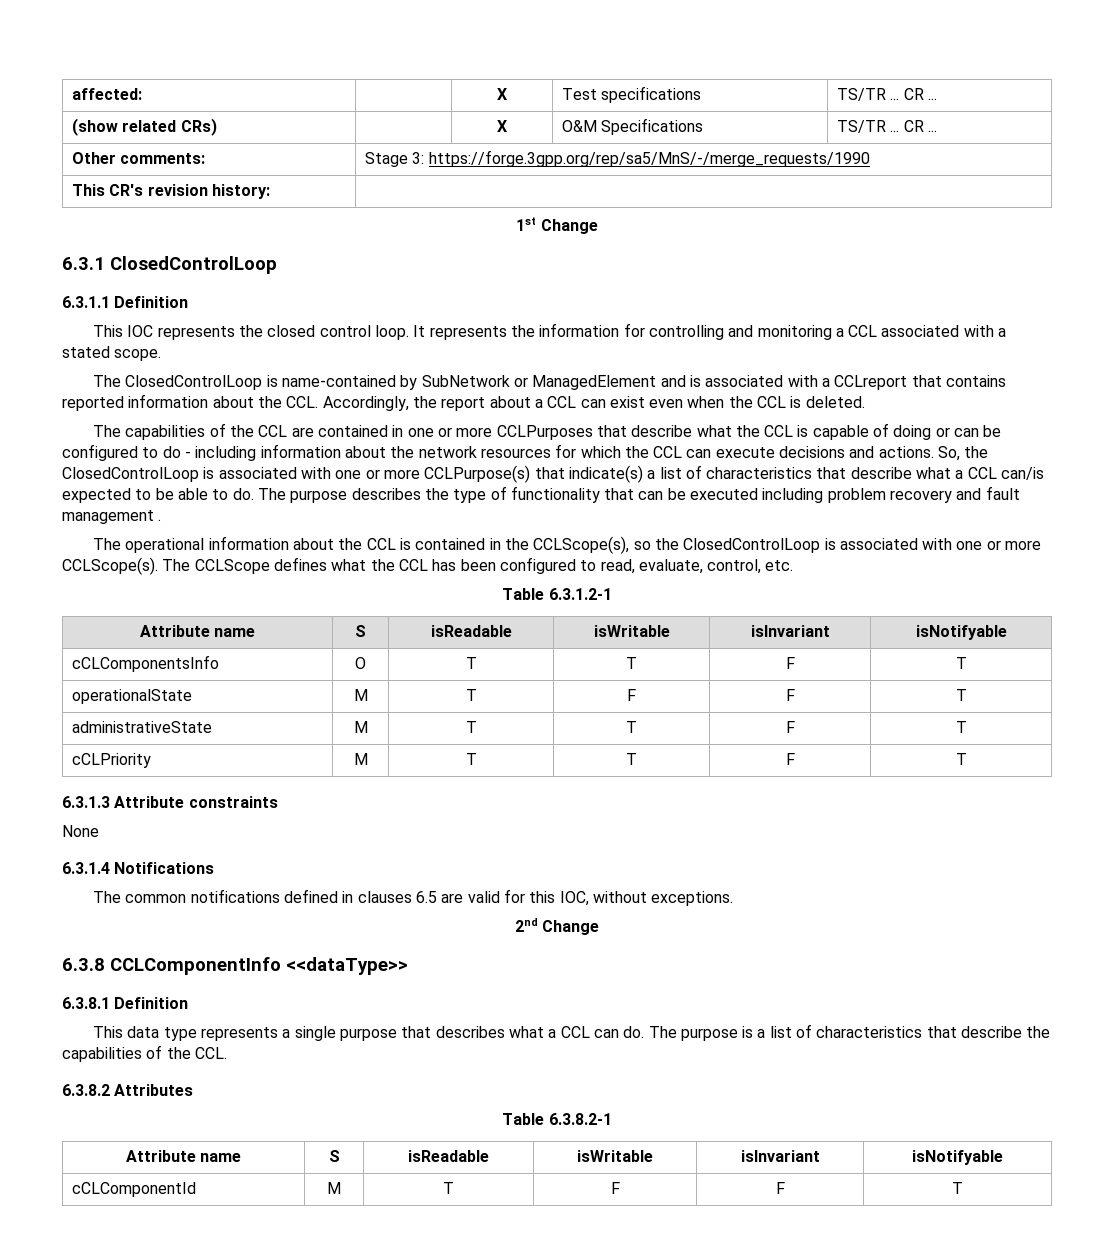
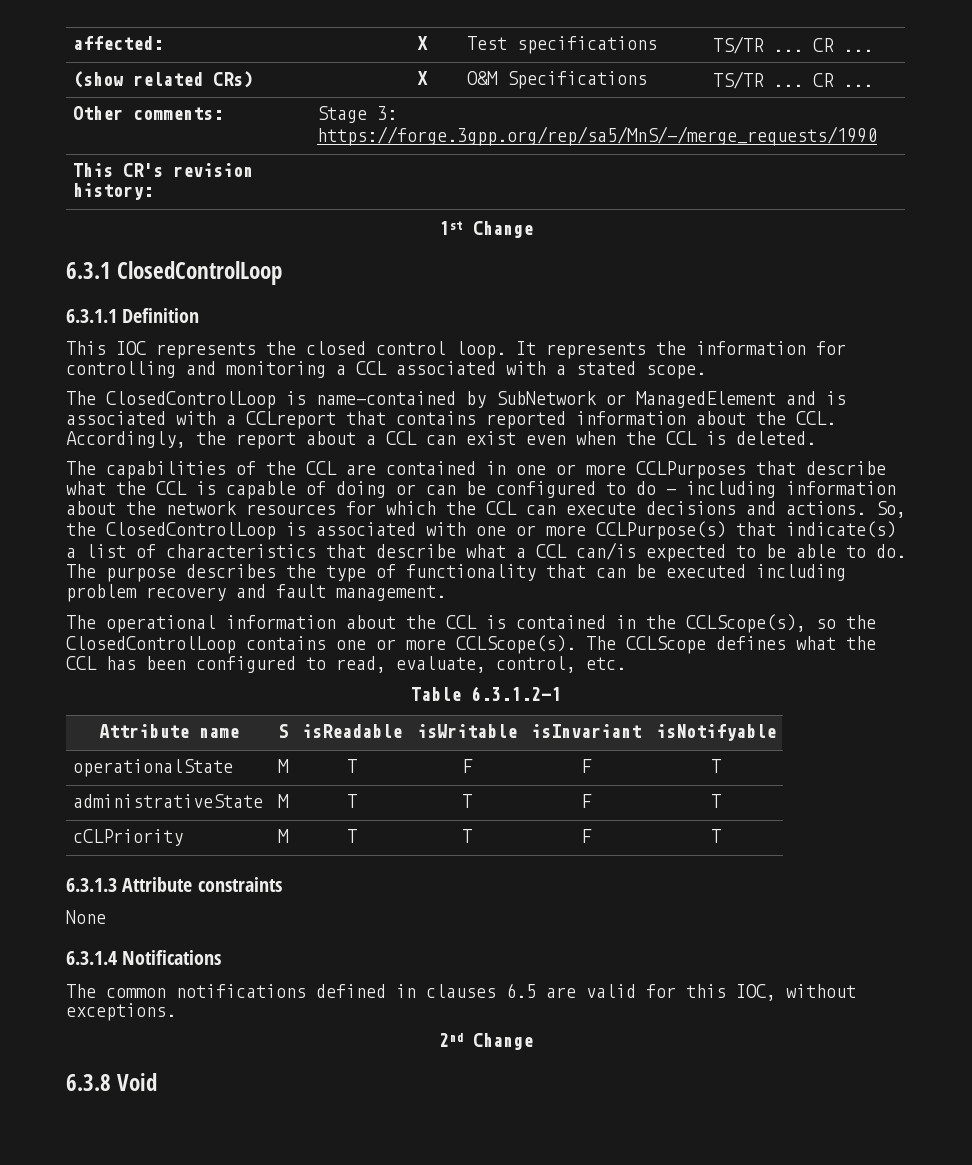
- The purpose describes the type of functionality that can be executed including problem recovery and fault management .
+ The purpose describes the type of functionality that can be executed including problem recovery and fault management.
- The operational information about the CCL is contained in the CCLScope(s), so the ClosedControlLoop is associated with one or more CCLScope(s).
+ The operational information about the CCL is contained in the CCLScope(s), so the ClosedControlLoop contains one or more CCLScope(s).
- cCLComponentsInfo | O | T | T | F | T
- 6.3.8 CCLComponentInfo <<dataType>>
- 6.3.8.1 Definition
- This data type represents a single purpose that describes what a CCL can do. The purpose is a list of characteristics that describe the capabilities of the CCL.
- 6.3.8.2 Attributes
- Table 6.3.8.2-1
- Attribute name | S | isReadable | isWritable | isInvariant | isNotifyable
- cCLComponentId | M | T | F | F | T
+ 6.3.8 Void

